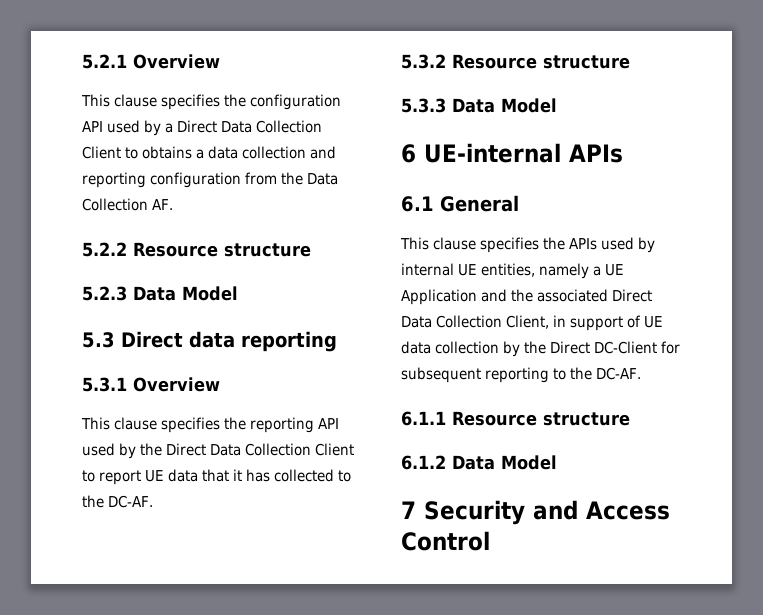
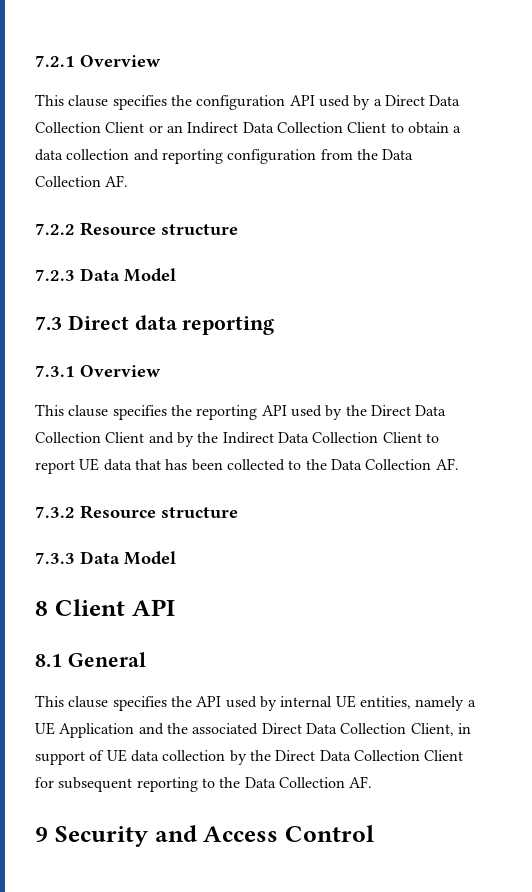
- 5.2.1 Overview
+ 7.2.1 Overview
- This clause specifies the configuration API used by a Direct Data Collection Client to obtains a data collection and reporting configuration from the Data Collection AF.
+ This clause specifies the configuration API used by a Direct Data Collection Client or an Indirect Data Collection Client to obtain a data collection and reporting configuration from the Data Collection AF.
- 5.2.2 Resource structure
- 5.2.3 Data Model
- 5.3 Direct data reporting
+ 7.2.2 Resource structure
+ 7.2.3 Data Model
+ 7.3 Direct data reporting
- 5.3.1 Overview
+ 7.3.1 Overview
- This clause specifies the reporting API used by the Direct Data Collection Client to report UE data that it has collected to the DC-AF.
- 5.3.2 Resource structure
- 5.3.3 Data Model
- 6 UE-internal APIs
- 6.1 General
+ This clause specifies the reporting API used by the Direct Data Collection Client and by the Indirect Data Collection Client to report UE data that has been collected to the Data Collection AF.
+ 7.3.2 Resource structure
+ 7.3.3 Data Model
+ 8 Client API
+ 8.1 General
- This clause specifies the APIs used by internal UE entities, namely a UE Application and the associated Direct Data Collection Client, in support of UE data collection by the Direct DC-Client for subsequent reporting to the DC-AF.
- 6.1.1 Resource structure
- 6.1.2 Data Model
- 7 Security and Access Control
+ This clause specifies the API used by internal UE entities, namely a UE Application and the associated Direct Data Collection Client, in support of UE data collection by the Direct Data Collection Client for subsequent reporting to the Data Collection AF.
+ 9 Security and Access Control

